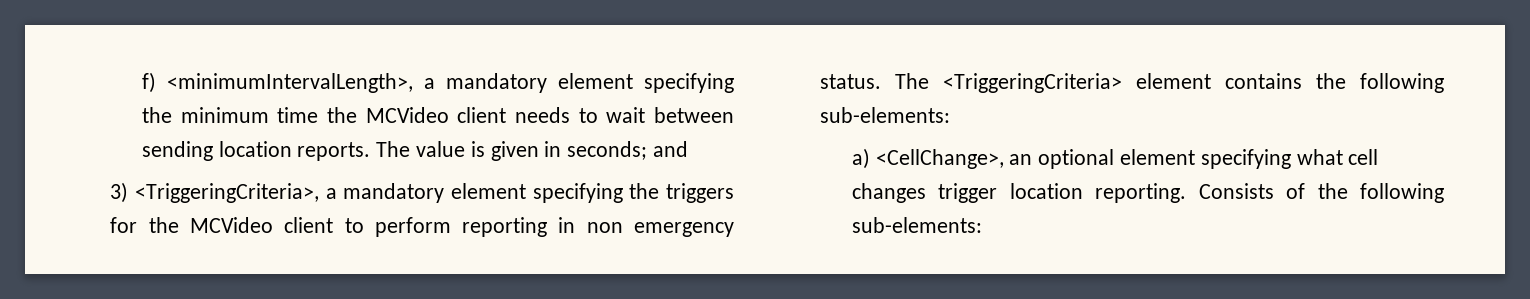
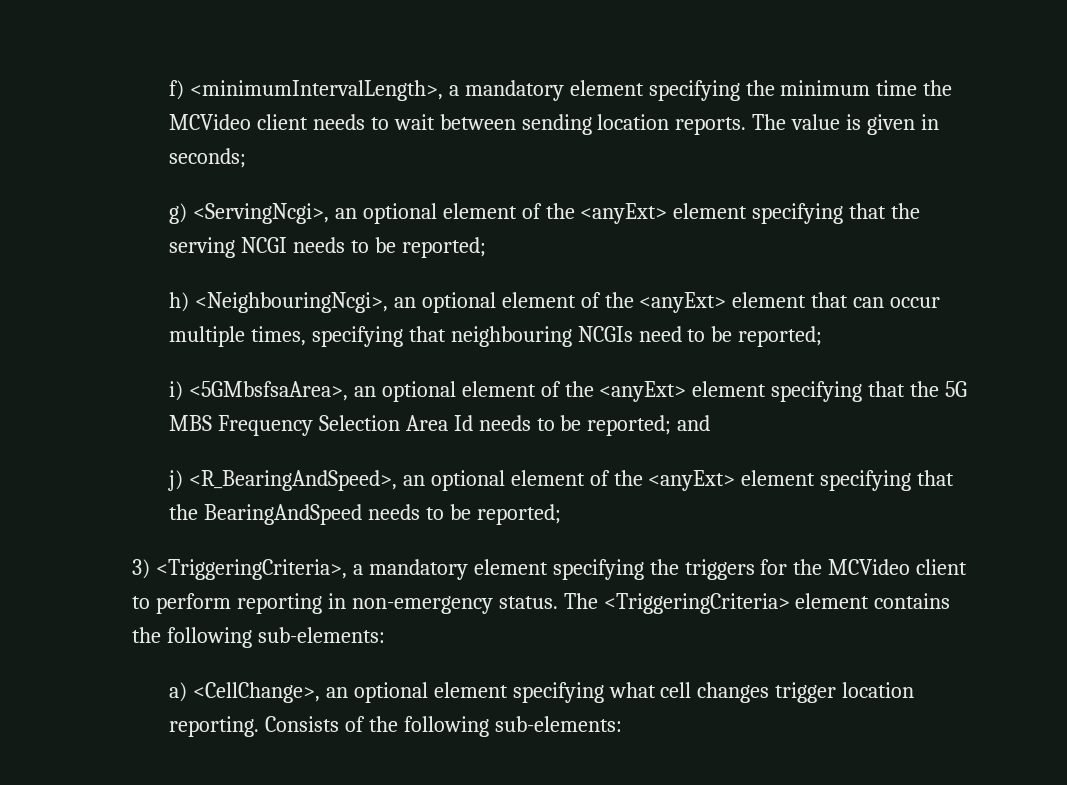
- The value is given in seconds; and
+ The value is given in seconds;
+ g) <ServingNcgi>, an optional element of the <anyExt> element specifying that the serving NCGI needs to be reported;
+ h) <NeighbouringNcgi>, an optional element of the <anyExt> element that can occur multiple times, specifying that neighbouring NCGIs need to be reported;
+ i) <5GMbsfsaArea>, an optional element of the <anyExt> element specifying that the 5G MBS Frequency Selection Area Id needs to be reported; and
+ j) <R_BearingAndSpeed>, an optional element of the <anyExt> element specifying that the BearingAndSpeed needs to be reported;
- 3) <TriggeringCriteria>, a mandatory element specifying the triggers for the MCVideo client to perform reporting in non emergency status.
+ 3) <TriggeringCriteria>, a mandatory element specifying the triggers for the MCVideo client to perform reporting in non-emergency status.

